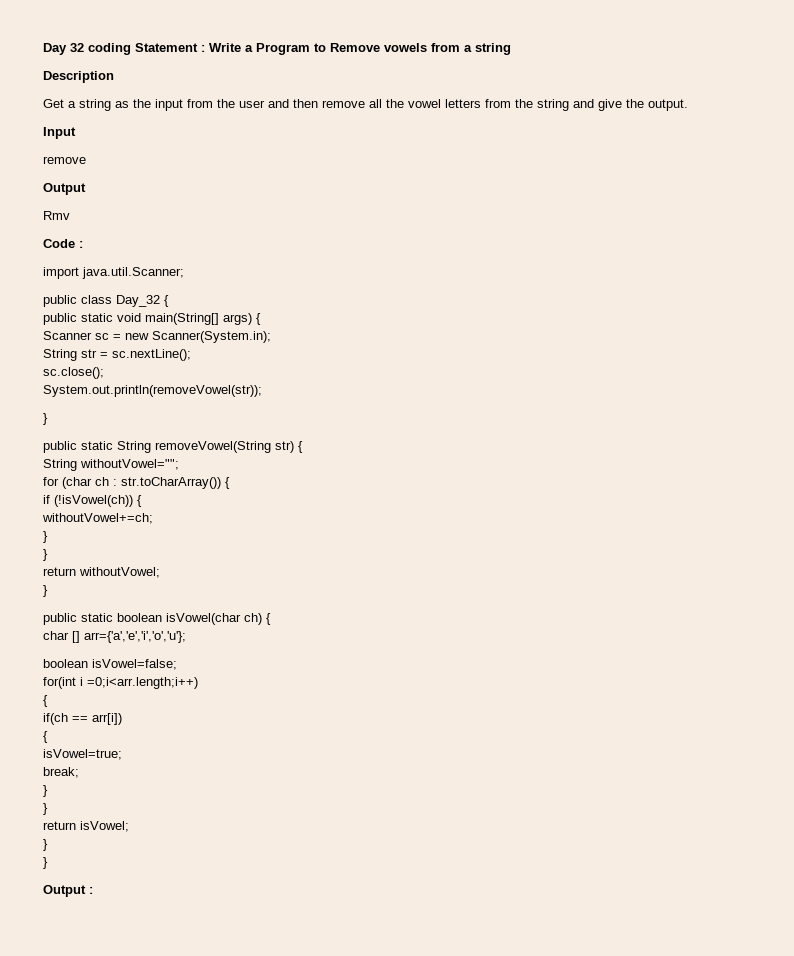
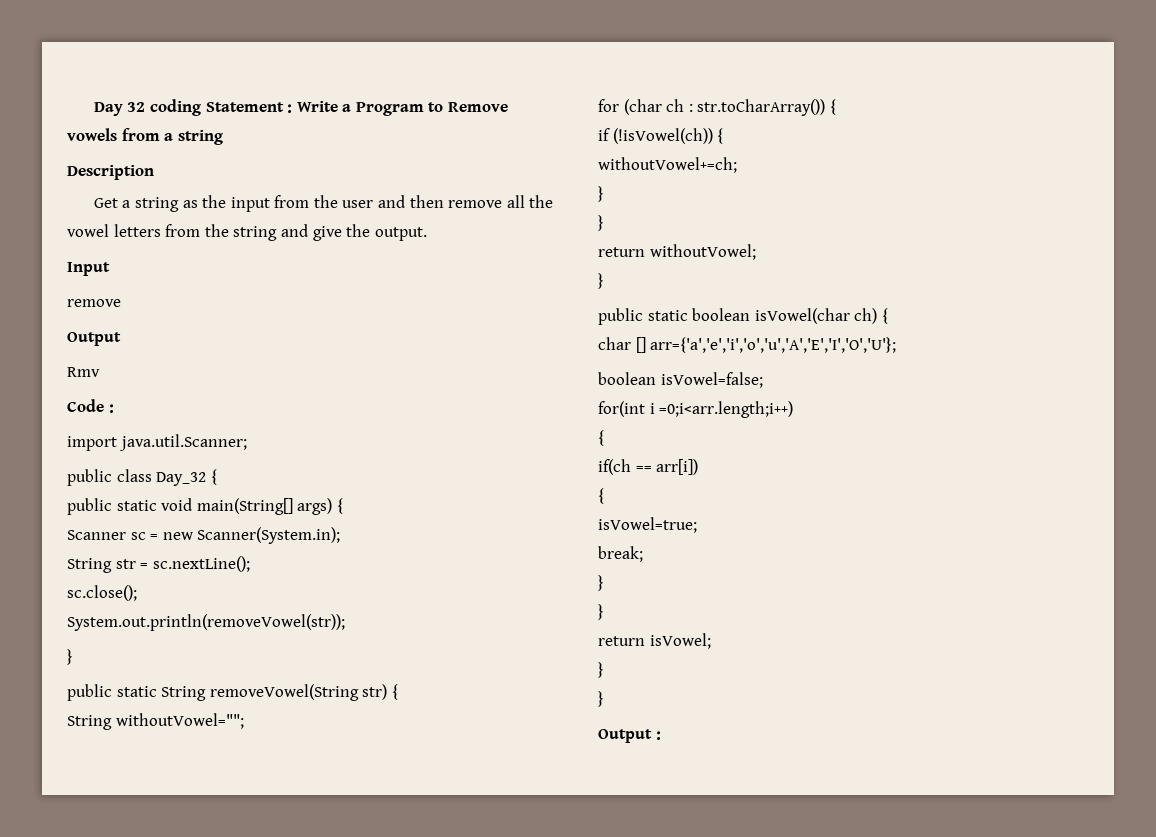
- char [] arr={'a','e','i','o','u'};
+ char [] arr={'a','e','i','o','u','A','E','I','O','U'};

